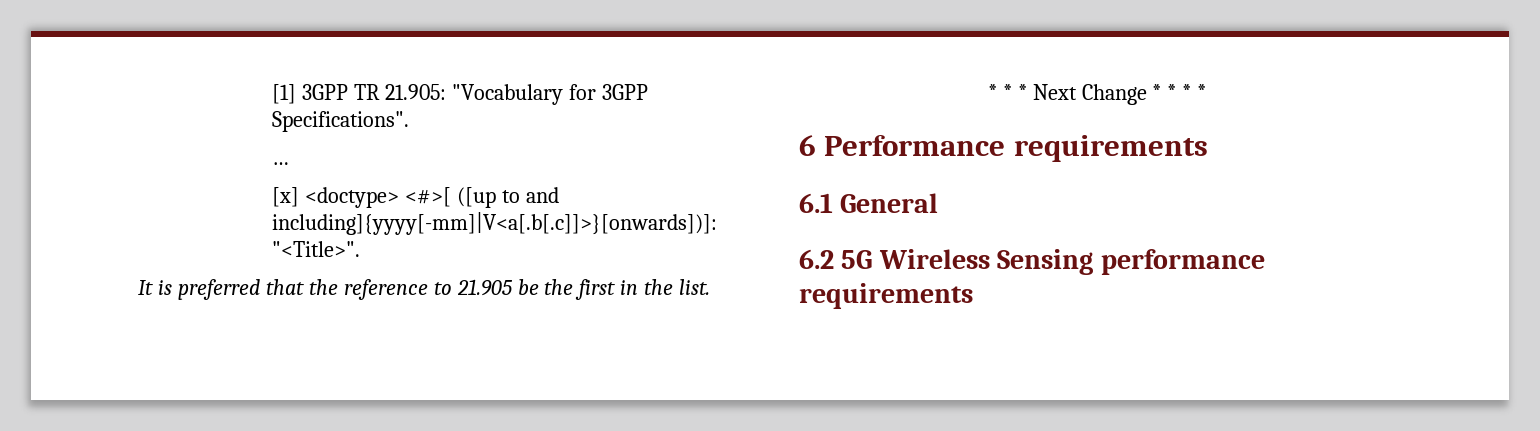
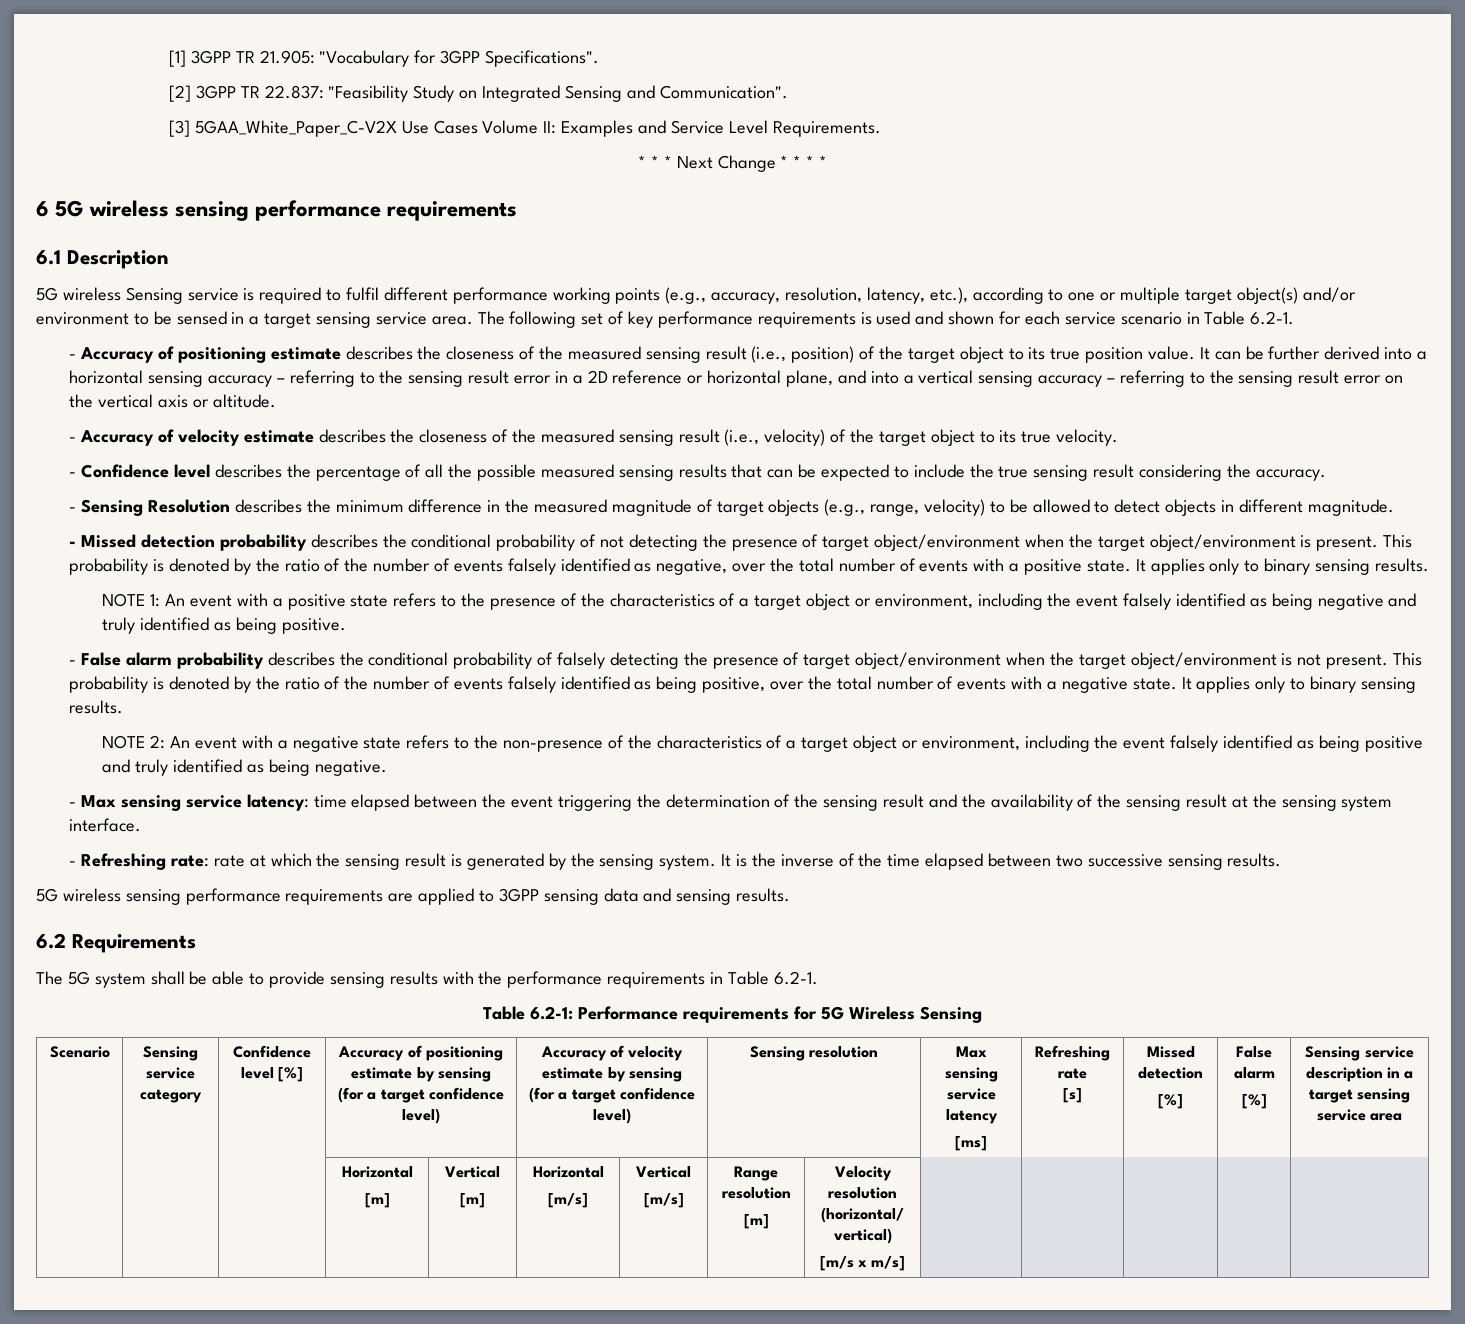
- …
- [x] <doctype> <#>[ ([up to and including]{yyyy[-mm]|V<a[.b[.c]]>}[onwards])]: "<Title>".
- It is preferred that the reference to 21.905 be the first in the list.
+ [2] 3GPP TR 22.837: "Feasibility Study on Integrated Sensing and Communication".
+ [3] 5GAA_White_Paper_C-V2X Use Cases Volume II: Examples and Service Level Requirements.
- 6 Performance requirements
- 6.1 General
- 6.2 5G Wireless Sensing performance requirements
+ 6 5G wireless sensing performance requirements
+ 6.1 Description
+ 5G wireless Sensing service is required to fulfil different performance working points (e.g., accuracy, resolution, latency, etc.), according to one or multiple target object(s) and/or environment to be sensed in a target sensing service area. The following set of key performance requirements is used and shown for each service scenario in Table 6.2-1.
+ - Accuracy of positioning estimate describes the closeness of the measured sensing result (i.e., position) of the target object to its true position value. It can be further derived into a horizontal sensing accuracy – referring to the sensing result error in a 2D reference or horizontal plane, and into a vertical sensing accuracy – referring to the sensing result error on the vertical axis or altitude.
+ - Accuracy of velocity estimate describes the closeness of the measured sensing result (i.e., velocity) of the target object to its true velocity.
+ - Confidence level describes the percentage of all the possible measured sensing results that can be expected to include the true sensing result considering the accuracy.
+ - Sensing Resolution describes the minimum difference in the measured magnitude of target objects (e.g., range, velocity) to be allowed to detect objects in different magnitude.
+ - Missed detection probability describes the conditional probability of not detecting the presence of target object/environment when the target object/environment is present. This probability is denoted by the ratio of the number of events falsely identified as negative, over the total number of events with a positive state. It applies only to binary sensing results.
+ NOTE 1: An event with a positive state refers to the presence of the characteristics of a target object or environment, including the event falsely identified as being negative and truly identified as being positive.
+ - False alarm probability describes the conditional probability of falsely detecting the presence of target object/environment when the target object/environment is not present. This probability is denoted by the ratio of the number of events falsely identified as being positive, over the total number of events with a negative state. It applies only to binary sensing results.
+ NOTE 2: An event with a negative state refers to the non-presence of the characteristics of a target object or environment, including the event falsely identified as being positive and truly identified as being negative.
+ - Max sensing service latency: time elapsed between the event triggering the determination of the sensing result and the availability of the sensing result at the sensing system interface.
+ - Refreshing rate: rate at which the sensing result is generated by the sensing system. It is the inverse of the time elapsed between two successive sensing results.
+ 5G wireless sensing performance requirements are applied to 3GPP sensing data and sensing results.
+ 6.2 Requirements
+ The 5G system shall be able to provide sensing results with the performance requirements in Table 6.2-1.
+ Table 6.2-1: Performance requirements for 5G Wireless Sensing
+ Scenario | Sensing service category | Confidence level [%] | Accuracy of positioning estimate by sensing (for a target confidence level) | Accuracy of velocity estimate by sensing (for a target confidence level) | Sensing resolution | Max sensing service latency
+ [ms] | Refreshing rate
+ [s] | Missed detection
+ [%] | False alarm
+ [%] | Sensing service description in a target sensing service area
+ | | | Horizontal
+ [m] | Vertical
+ [m] | Horizontal
+ [m/s] | Vertical
+ [m/s] | Range resolution
+ [m] | Velocity resolution (horizontal/ vertical)
+ [m/s x m/s] | | | | |

